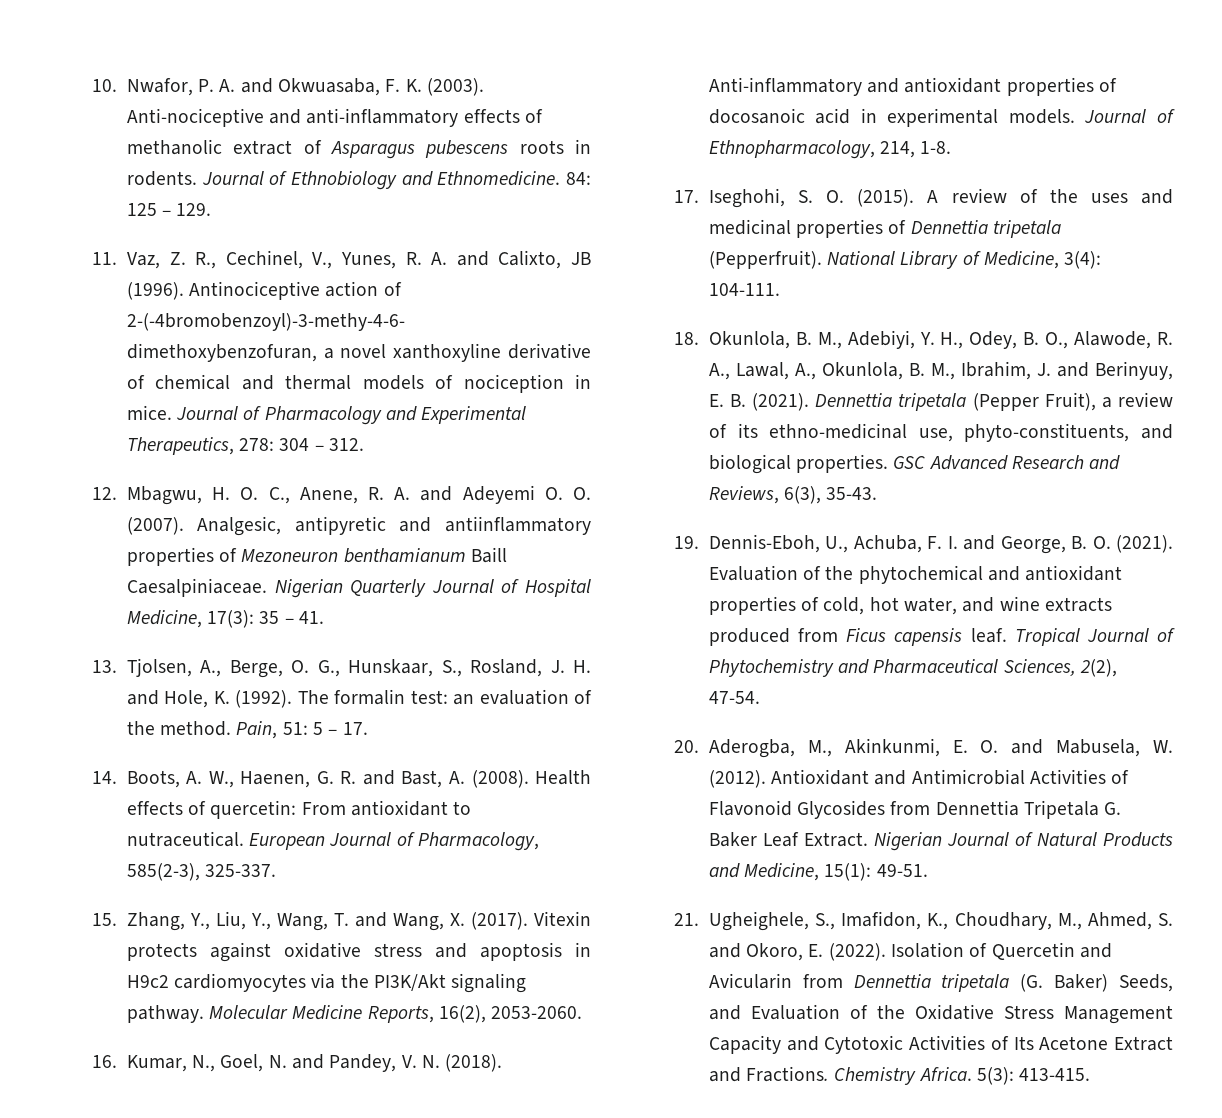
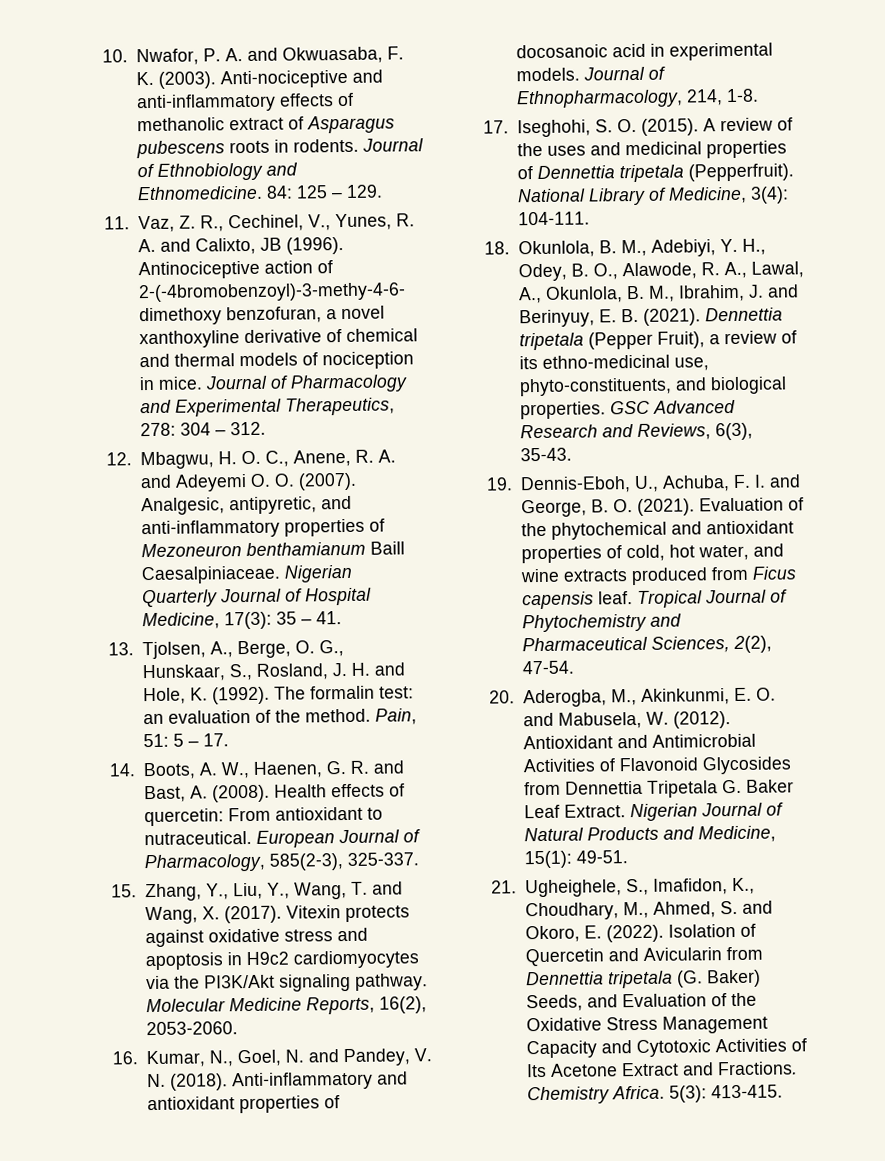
- Antinociceptive action of 2-(-4bromobenzoyl)-3-methy-4-6- dimethoxybenzofuran, a novel xanthoxyline derivative of chemical and thermal models of nociception in mice.
+ Antinociceptive action of 2-(-4bromobenzoyl)-3-methy-4-6- dimethoxy benzofuran, a novel xanthoxyline derivative of chemical and thermal models of nociception in mice.
- Analgesic, antipyretic and antiinflammatory properties of Mezoneuron benthamianum Baill Caesalpiniaceae.
+ Analgesic, antipyretic, and anti-inflammatory properties of Mezoneuron benthamianum Baill Caesalpiniaceae.

